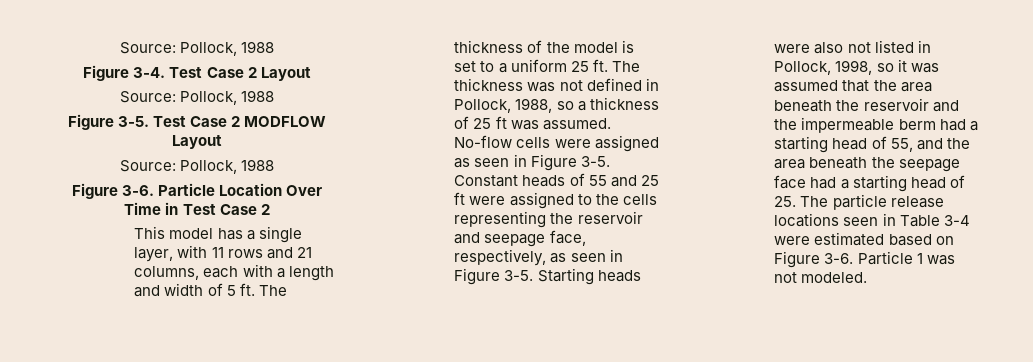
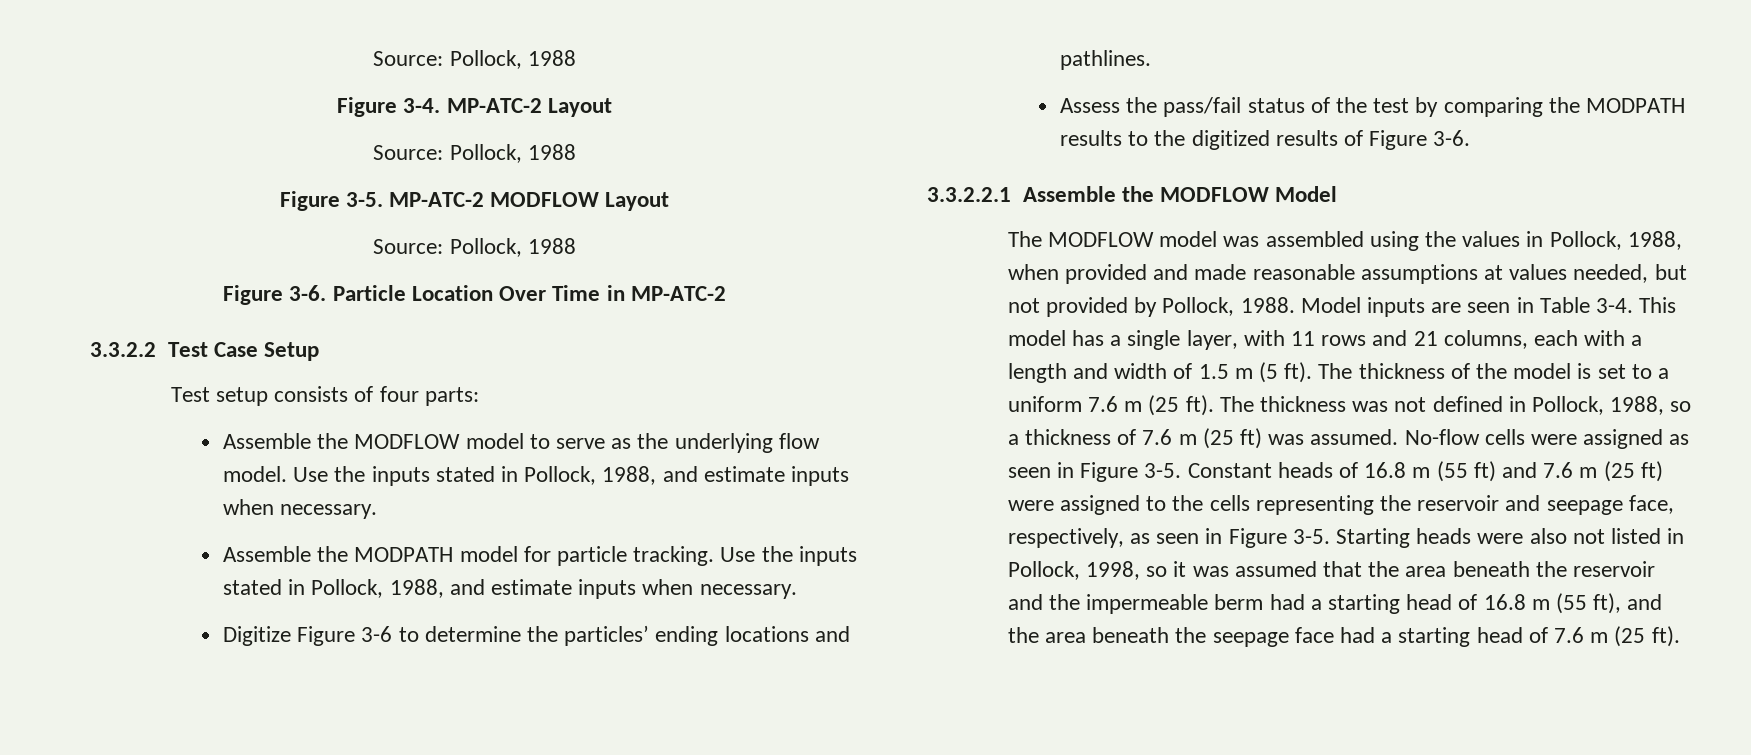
- Test Case 2 Layout
+ MP-ATC-2 Layout
- Test Case 2 MODFLOW Layout
+ MP-ATC-2 MODFLOW Layout
- Particle Location Over Time in Test Case 2
- This model has a single layer, with 11 rows and 21 columns, each with a length and width of 5 ft.
+ Particle Location Over Time in MP-ATC-2
+ 3.3.2.2 Test Case Setup
+ Test setup consists of four parts:
+ Assemble the MODFLOW model to serve as the underlying flow model. Use the inputs stated in Pollock, 1988, and estimate inputs when necessary.
+ Assemble the MODPATH model for particle tracking. Use the inputs stated in Pollock, 1988, and estimate inputs when necessary.
+ Digitize Figure 3-6 to determine the particles’ ending locations and pathlines.
+ Assess the pass/fail status of the test by comparing the MODPATH results to the digitized results of Figure 3-6.
+ 3.3.2.2.1 Assemble the MODFLOW Model
+ The MODFLOW model was assembled using the values in Pollock, 1988, when provided and made reasonable assumptions at values needed, but not provided by Pollock, 1988. Model inputs are seen in Table 3-4. This model has a single layer, with 11 rows and 21 columns, each with a length and width of 1.5 m (5 ft).
- The thickness of the model is set to a uniform 25 ft.
+ The thickness of the model is set to a uniform 7.6 m (25 ft).
- The thickness was not defined in Pollock, 1988, so a thickness of 25 ft was assumed.
+ The thickness was not defined in Pollock, 1988, so a thickness of 7.6 m (25 ft) was assumed.
- Constant heads of 55 and 25 ft were assigned to the cells representing the reservoir and seepage face, respectively, as seen in Figure 3-5.
+ Constant heads of 16.8 m (55 ft) and 7.6 m (25 ft) were assigned to the cells representing the reservoir and seepage face, respectively, as seen in Figure 3-5.
- Starting heads were also not listed in Pollock, 1998, so it was assumed that the area beneath the reservoir and the impermeable berm had a starting head of 55, and the area beneath the seepage face had a starting head of 25. The particle release locations seen in Table 3-4 were estimated based on Figure 3-6. Particle 1 was not modeled.
+ Starting heads were also not listed in Pollock, 1998, so it was assumed that the area beneath the reservoir and the impermeable berm had a starting head of 16.8 m (55 ft), and the area beneath the seepage face had a starting head of 7.6 m (25 ft).

